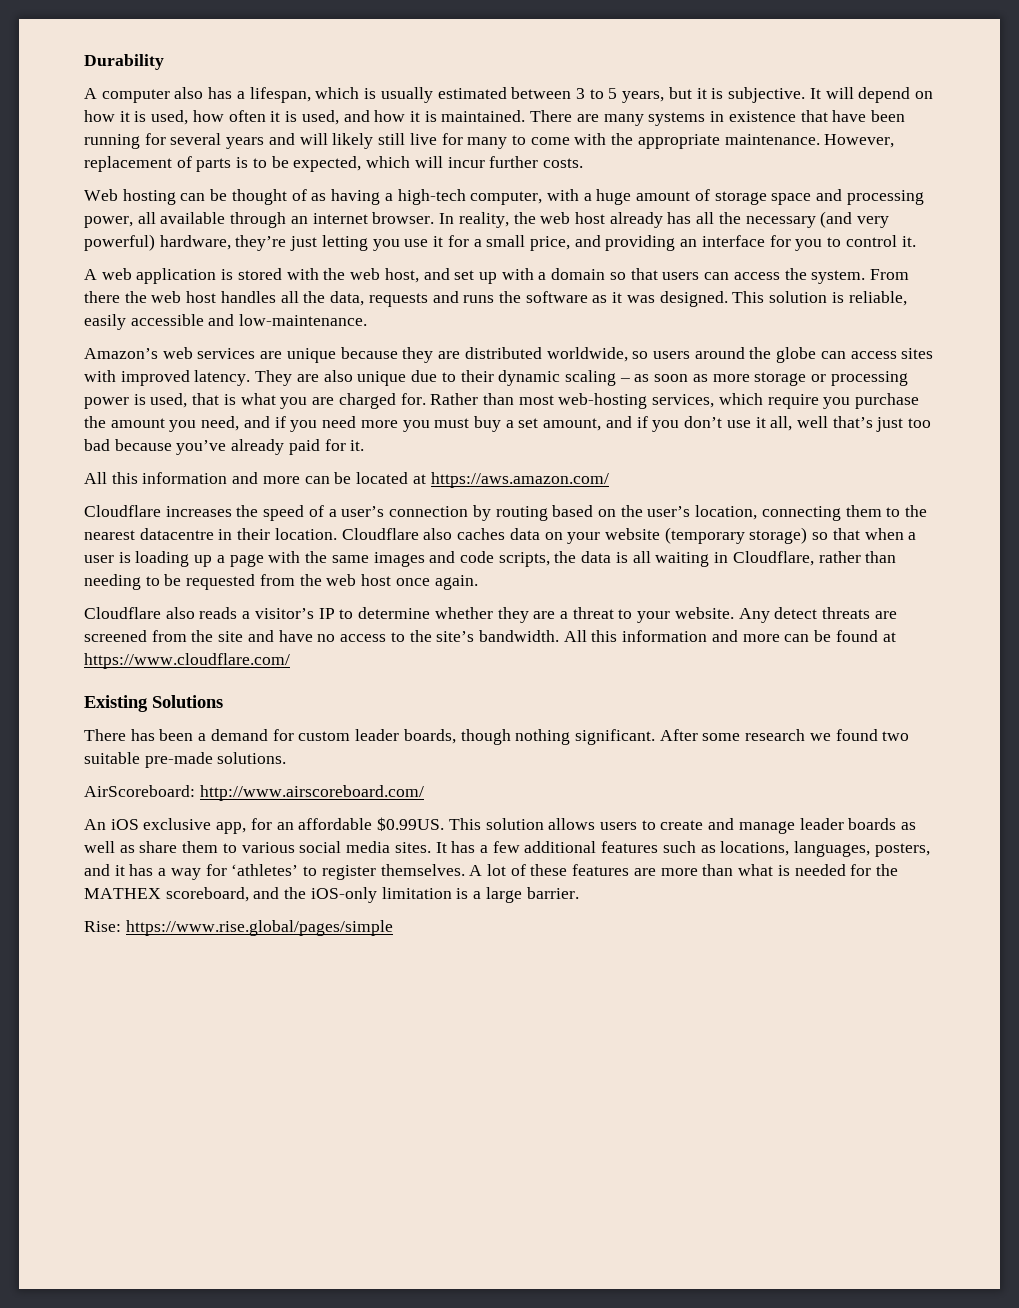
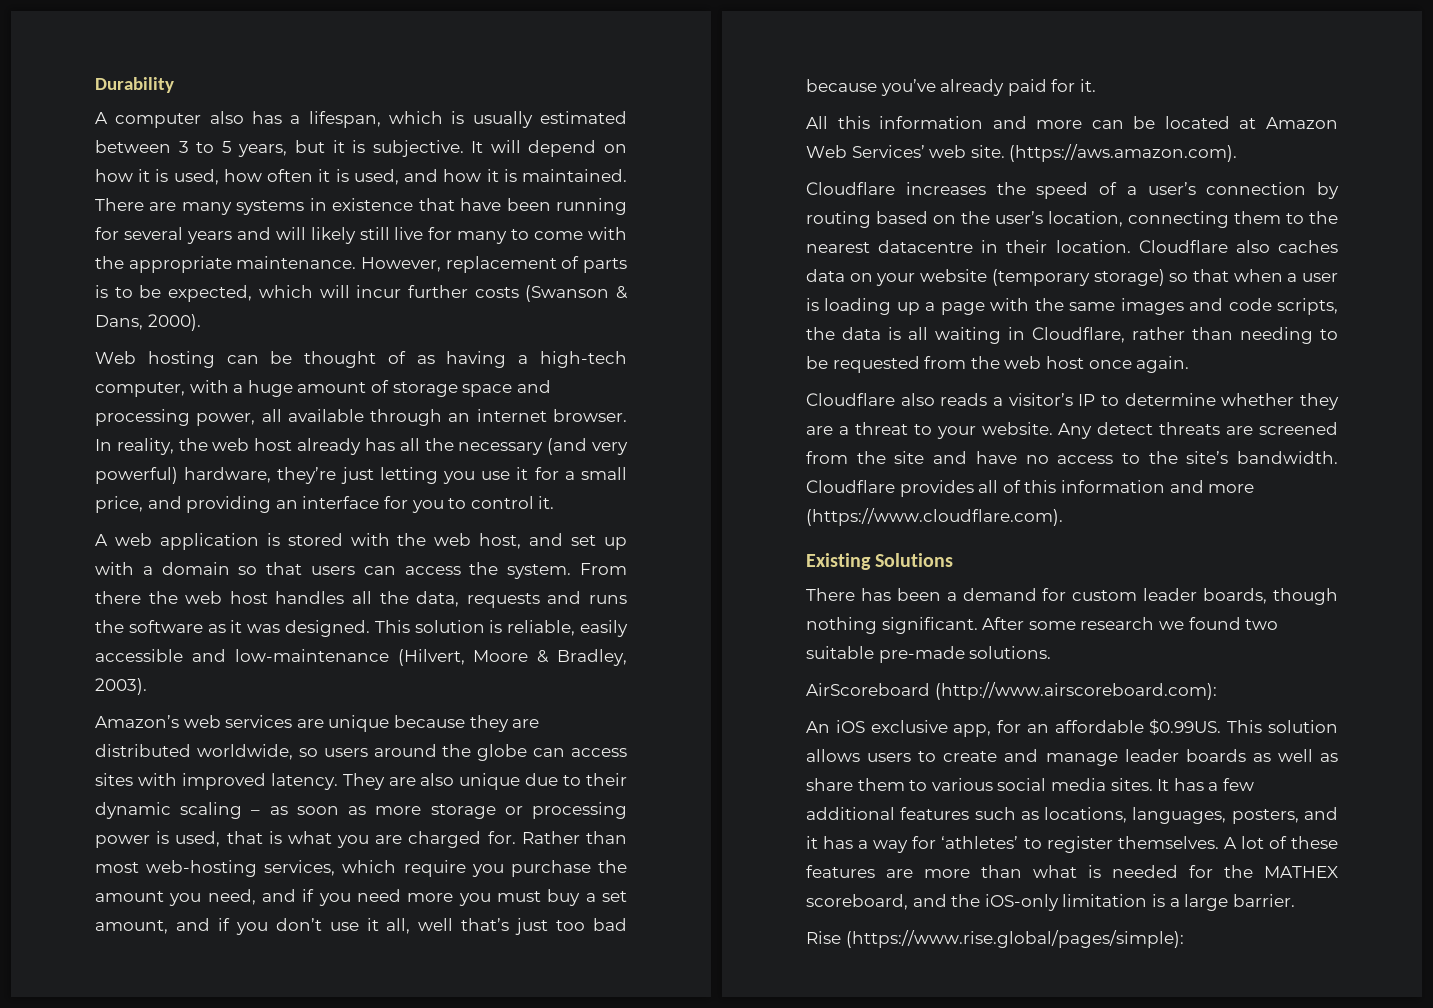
- However, replacement of parts is to be expected, which will incur further costs.
+ However, replacement of parts is to be expected, which will incur further costs (Swanson & Dans, 2000).
- This solution is reliable, easily accessible and low-maintenance.
+ This solution is reliable, easily accessible and low-maintenance (Hilvert, Moore & Bradley, 2003).
- All this information and more can be located at https://aws.amazon.com/
+ All this information and more can be located at Amazon Web Services’ web site. (https://aws.amazon.com).
- All this information and more can be found at https://www.cloudflare.com/
+ Cloudflare provides all of this information and more (https://www.cloudflare.com).
- AirScoreboard: http://www.airscoreboard.com/
+ AirScoreboard (http://www.airscoreboard.com):
- Rise: https://www.rise.global/pages/simple
+ Rise (https://www.rise.global/pages/simple):

